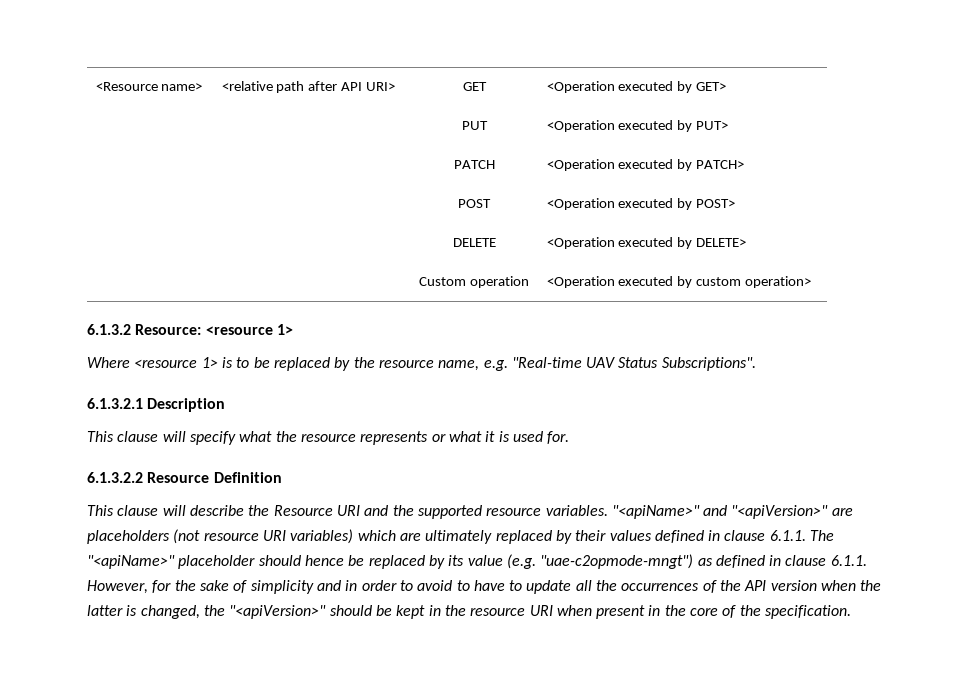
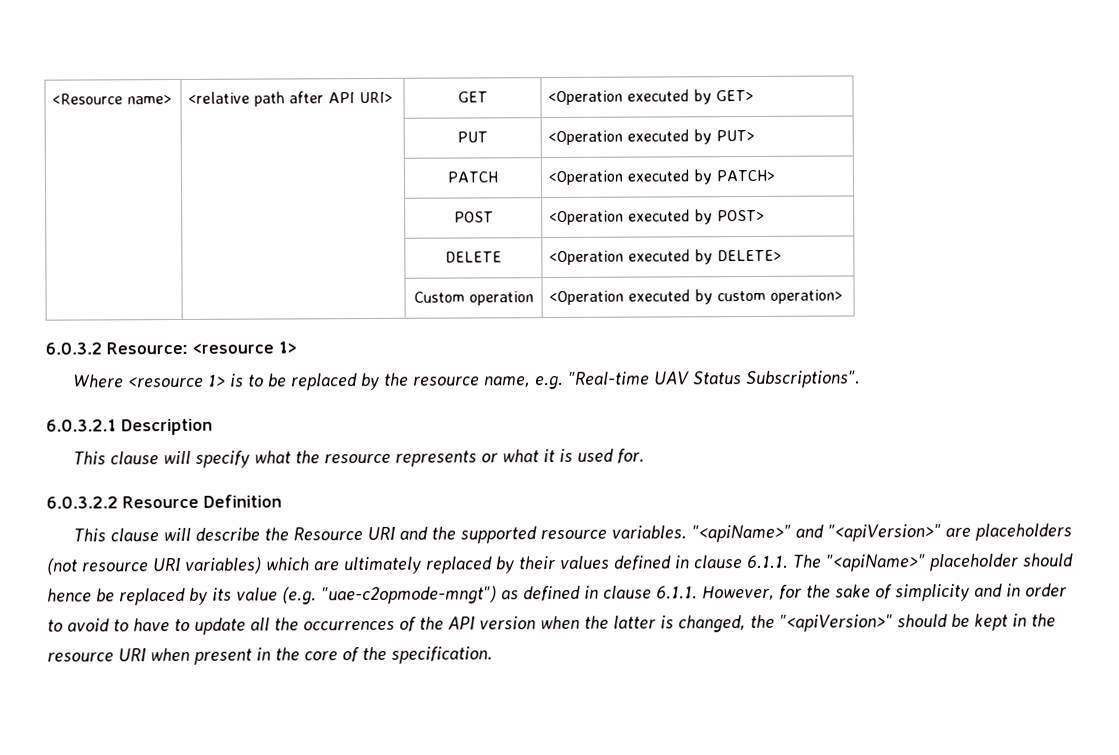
- 6.1.3.2 Resource: <resource 1>
+ 6.0.3.2 Resource: <resource 1>
- 6.1.3.2.1 Description
+ 6.0.3.2.1 Description
- 6.1.3.2.2 Resource Definition
+ 6.0.3.2.2 Resource Definition

